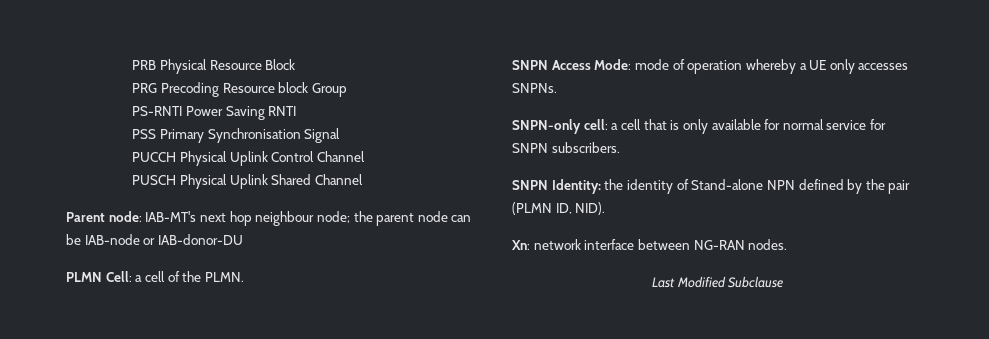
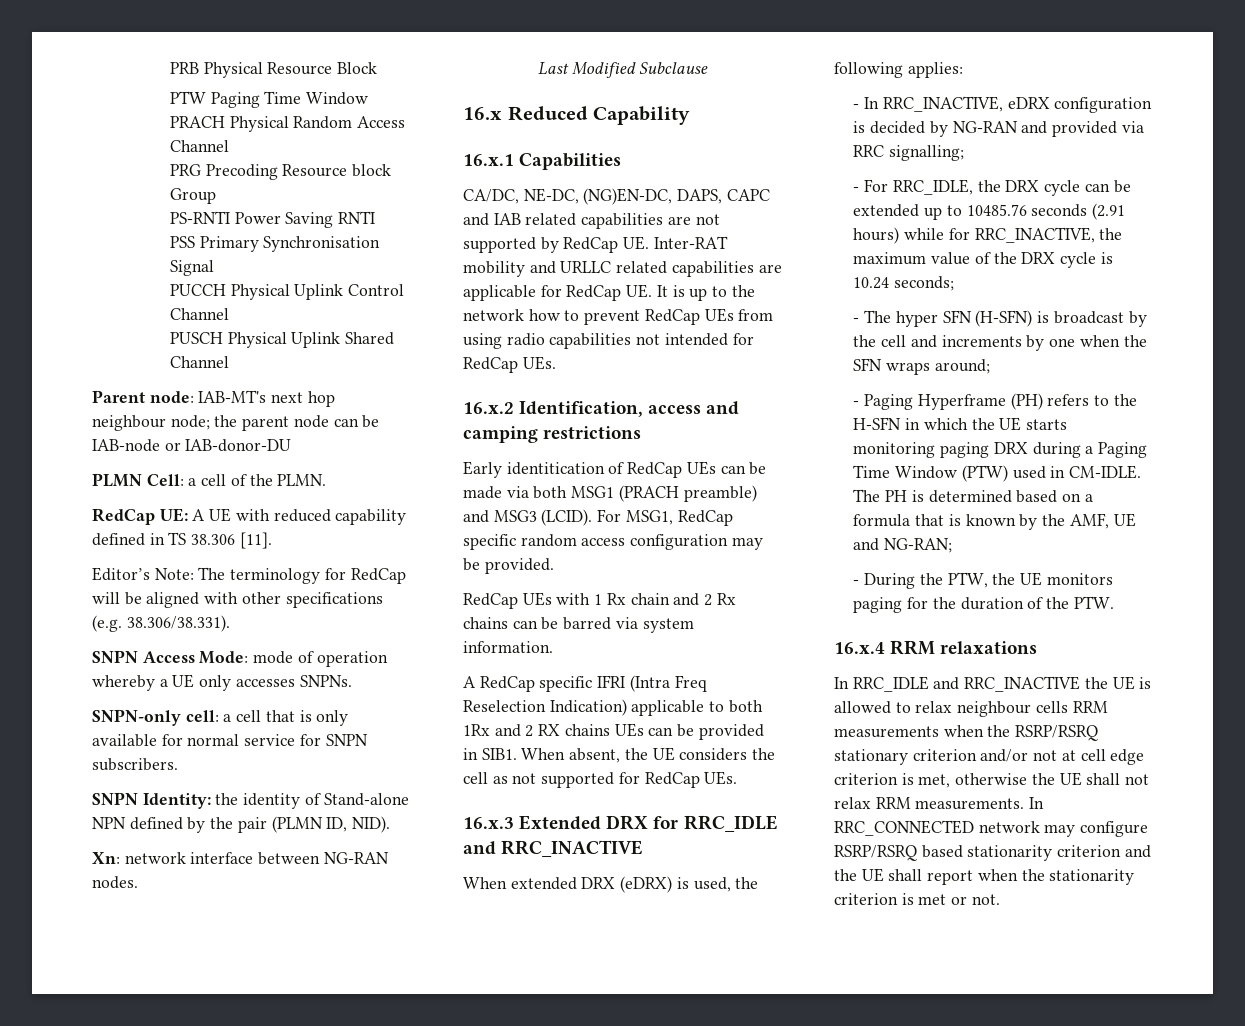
+ PTW Paging Time Window PRACH Physical Random Access Channel
+ RedCap UE: A UE with reduced capability defined in TS 38.306 [11].
+ Editor’s Note: The terminology for RedCap will be aligned with other specifications (e.g. 38.306/38.331).
+ 16.x Reduced Capability
+ 16.x.1 Capabilities
+ CA/DC, NE-DC, (NG)EN-DC, DAPS, CAPC and IAB related capabilities are not supported by RedCap UE. Inter-RAT mobility and URLLC related capabilities are applicable for RedCap UE. It is up to the network how to prevent RedCap UEs from using radio capabilities not intended for RedCap UEs.
+ 16.x.2 Identification, access and camping restrictions
+ Early identitication of RedCap UEs can be made via both MSG1 (PRACH preamble) and MSG3 (LCID). For MSG1, RedCap specific random access configuration may be provided.
+ RedCap UEs with 1 Rx chain and 2 Rx chains can be barred via system information.
+ A RedCap specific IFRI (Intra Freq Reselection Indication) applicable to both 1Rx and 2 RX chains UEs can be provided in SIB1. When absent, the UE considers the cell as not supported for RedCap UEs.
+ 16.x.3 Extended DRX for RRC_IDLE and RRC_INACTIVE
+ When extended DRX (eDRX) is used, the following applies:
+ - In RRC_INACTIVE, eDRX configuration is decided by NG-RAN and provided via RRC signalling;
+ - For RRC_IDLE, the DRX cycle can be extended up to 10485.76 seconds (2.91 hours) while for RRC_INACTIVE, the maximum value of the DRX cycle is 10.24 seconds;
+ - The hyper SFN (H-SFN) is broadcast by the cell and increments by one when the SFN wraps around;
+ - Paging Hyperframe (PH) refers to the H-SFN in which the UE starts monitoring paging DRX during a Paging Time Window (PTW) used in CM-IDLE. The PH is determined based on a formula that is known by the AMF, UE and NG-RAN;
+ - During the PTW, the UE monitors paging for the duration of the PTW.
+ 16.x.4 RRM relaxations
+ In RRC_IDLE and RRC_INACTIVE the UE is allowed to relax neighbour cells RRM measurements when the RSRP/RSRQ stationary criterion and/or not at cell edge criterion is met, otherwise the UE shall not relax RRM measurements. In RRC_CONNECTED network may configure RSRP/RSRQ based stationarity criterion and the UE shall report when the stationarity criterion is met or not.

